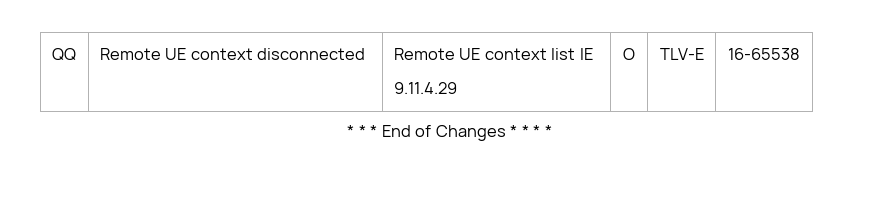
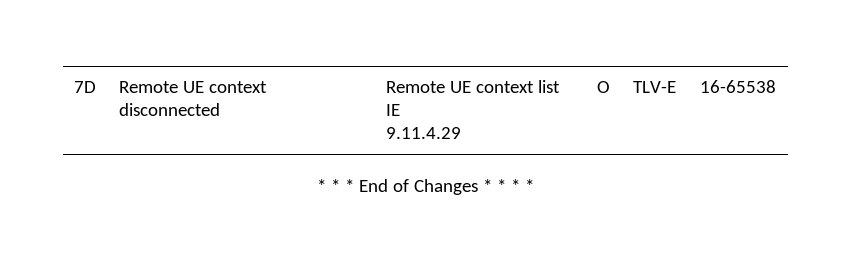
- QQ | Remote UE context disconnected | Remote UE context list IE
+ 7D | Remote UE context disconnected | Remote UE context list IE

